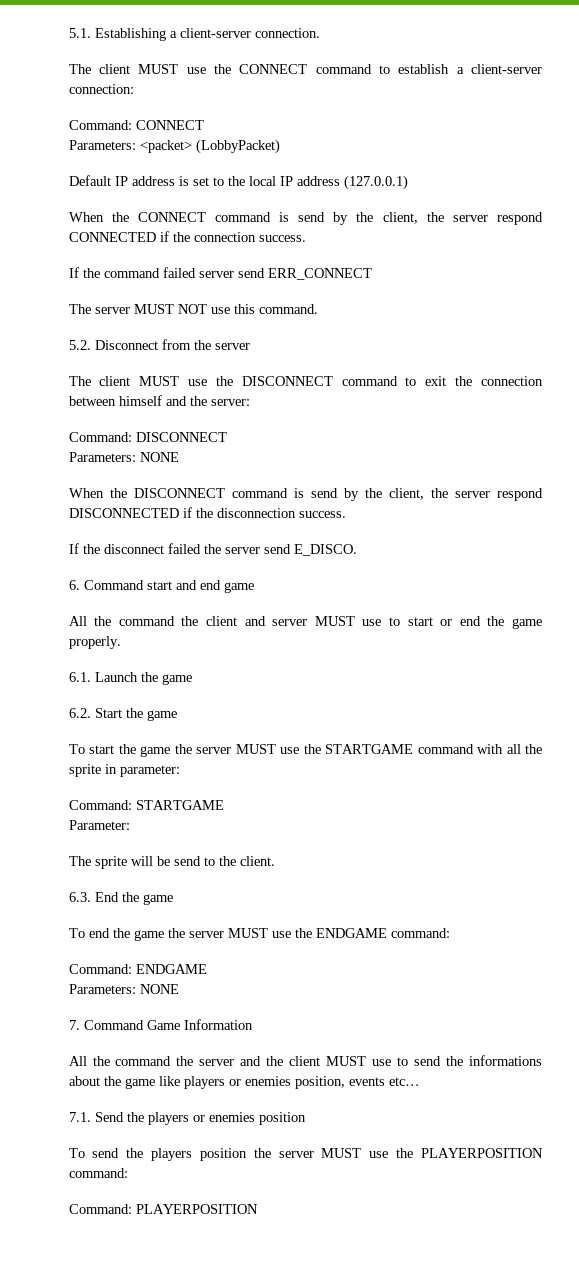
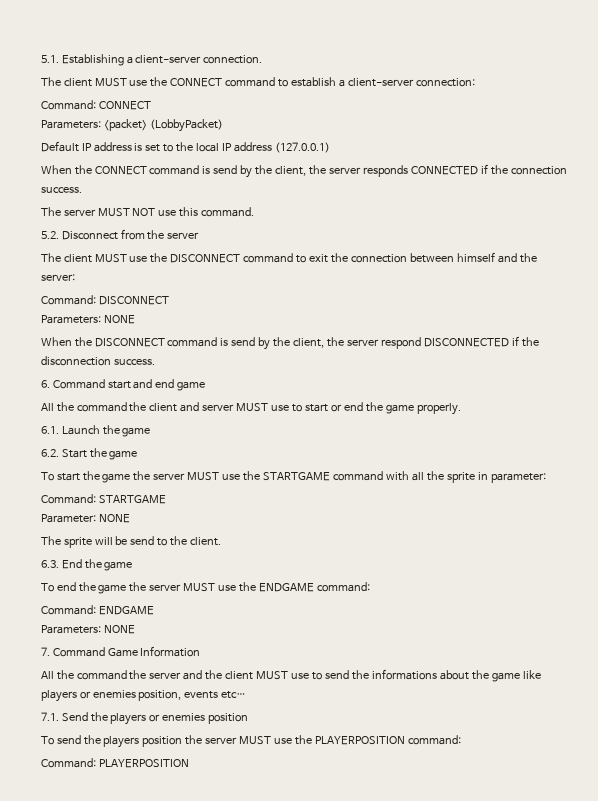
- When the CONNECT command is send by the client, the server respond CONNECTED if the connection success.
+ When the CONNECT command is send by the client, the server responds CONNECTED if the connection success.
- If the command failed server send ERR_CONNECT
- If the disconnect failed the server send E_DISCO.
- Parameter:
+ Parameter: NONE

